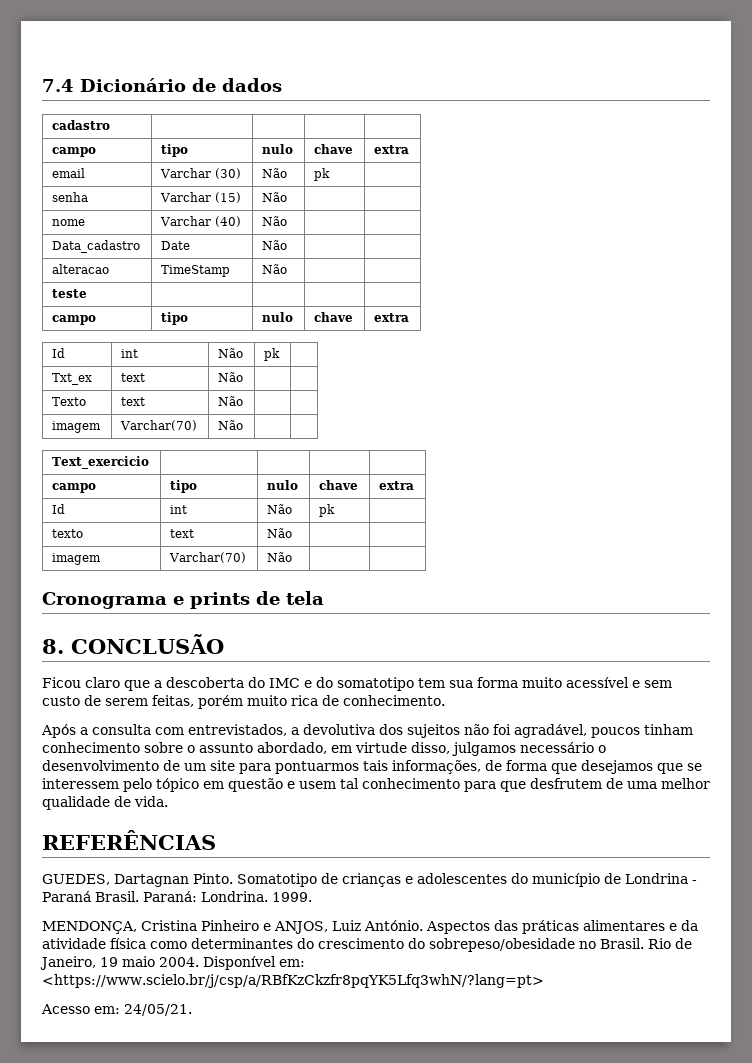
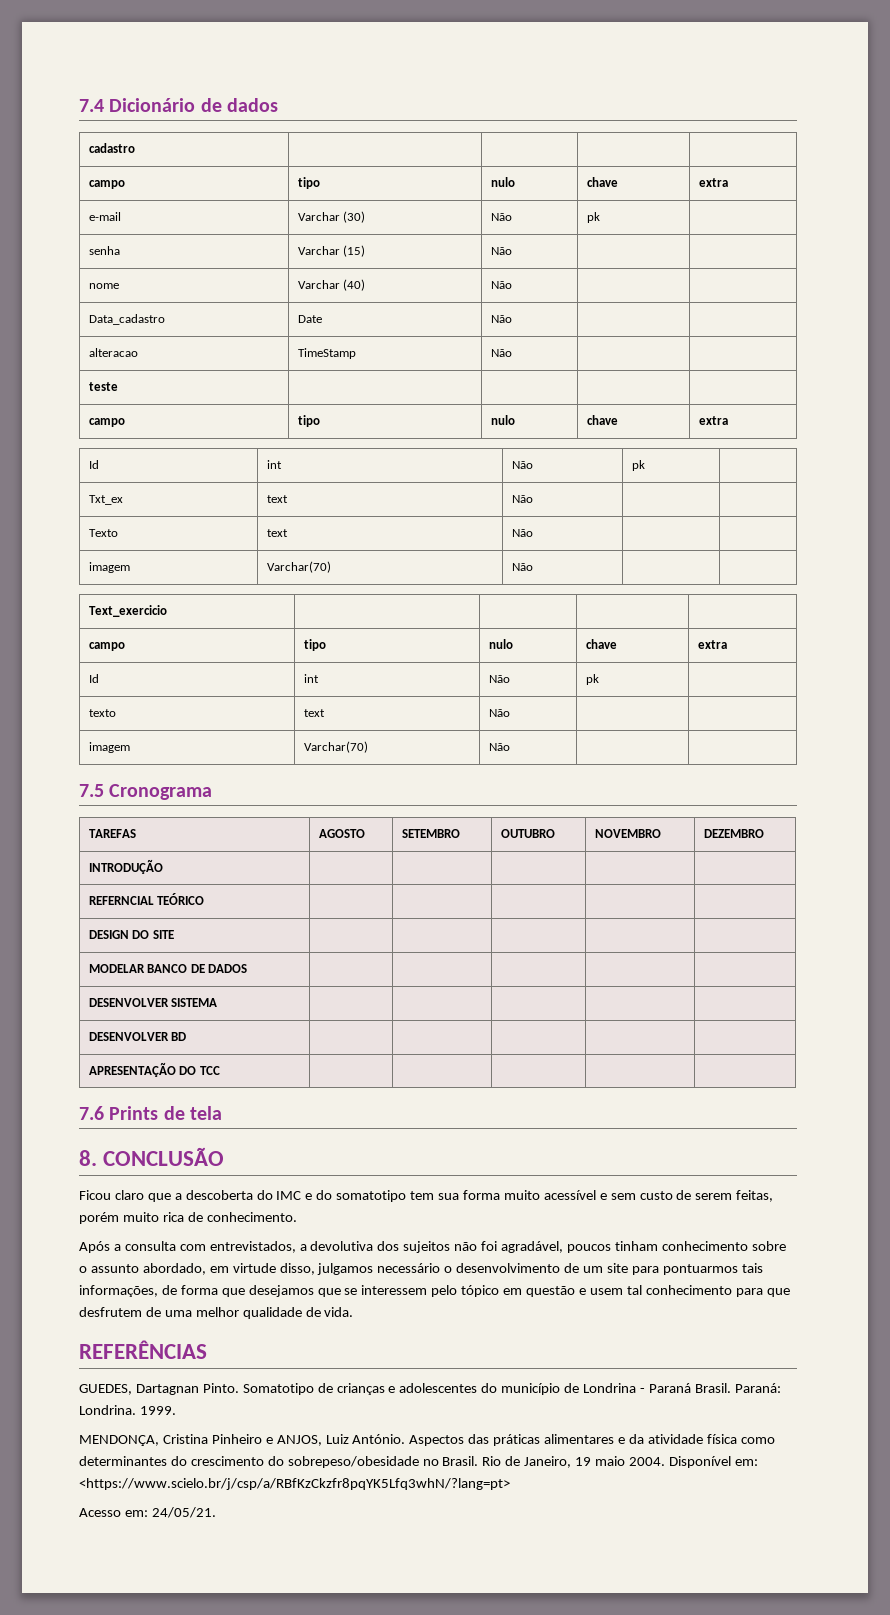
- email | Varchar (30) | Não | pk |
+ e-mail | Varchar (30) | Não | pk |
- Cronograma e prints de tela
+ 7.5 Cronograma
+ TAREFAS | AGOSTO | SETEMBRO | OUTUBRO | NOVEMBRO | DEZEMBRO
+ INTRODUÇÃO | | | | |
+ REFERNCIAL TEÓRICO | | | | |
+ DESIGN DO SITE | | | | |
+ MODELAR BANCO DE DADOS | | | | |
+ DESENVOLVER SISTEMA | | | | |
+ DESENVOLVER BD | | | | |
+ APRESENTAÇÃO DO TCC | | | | |
+ 7.6 Prints de tela

